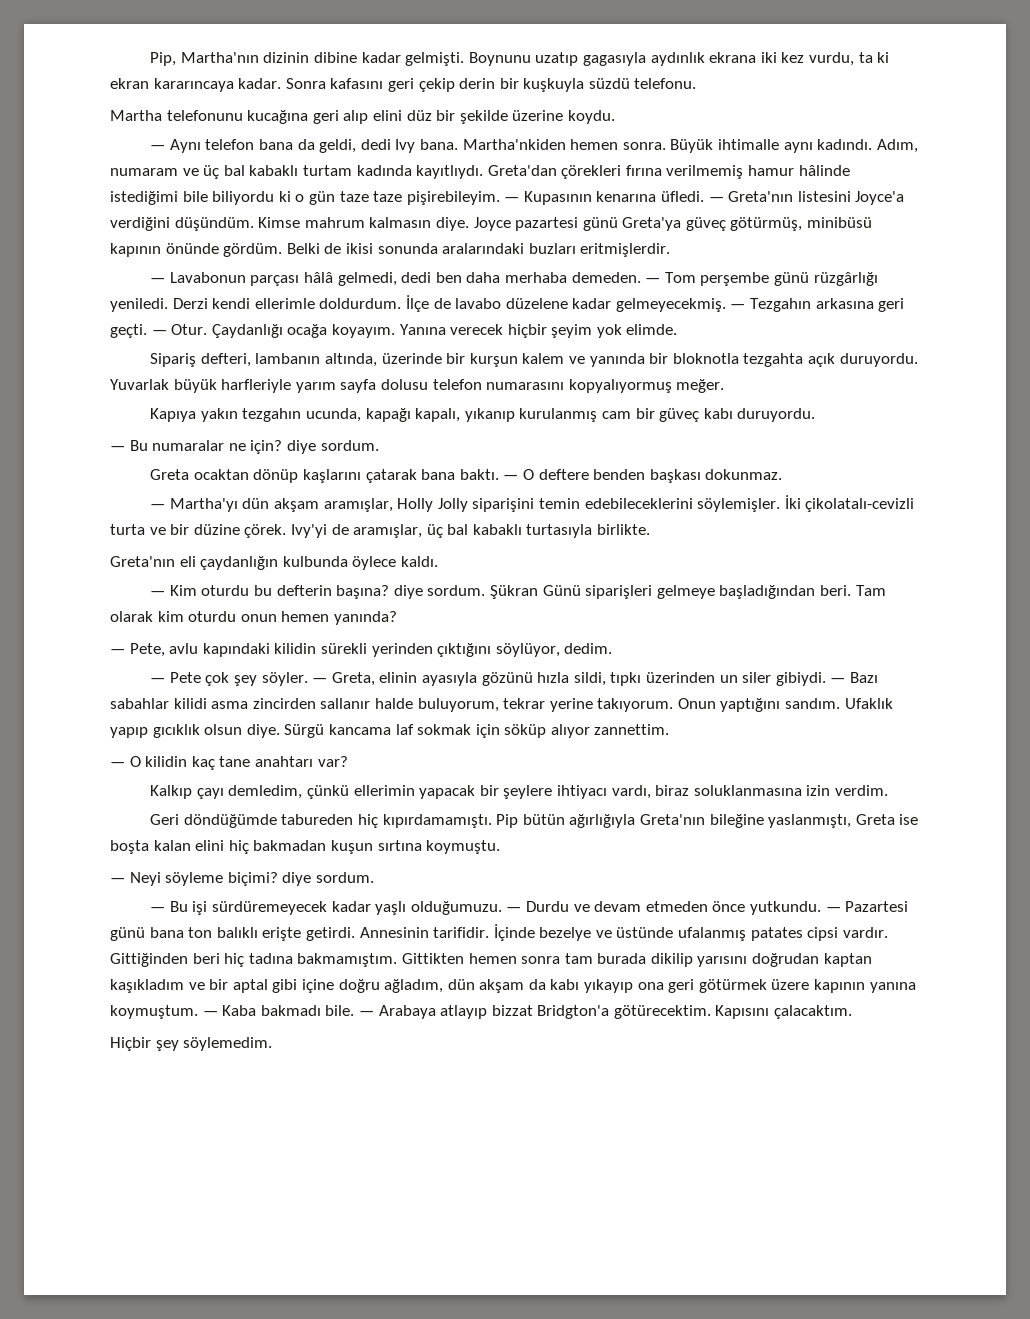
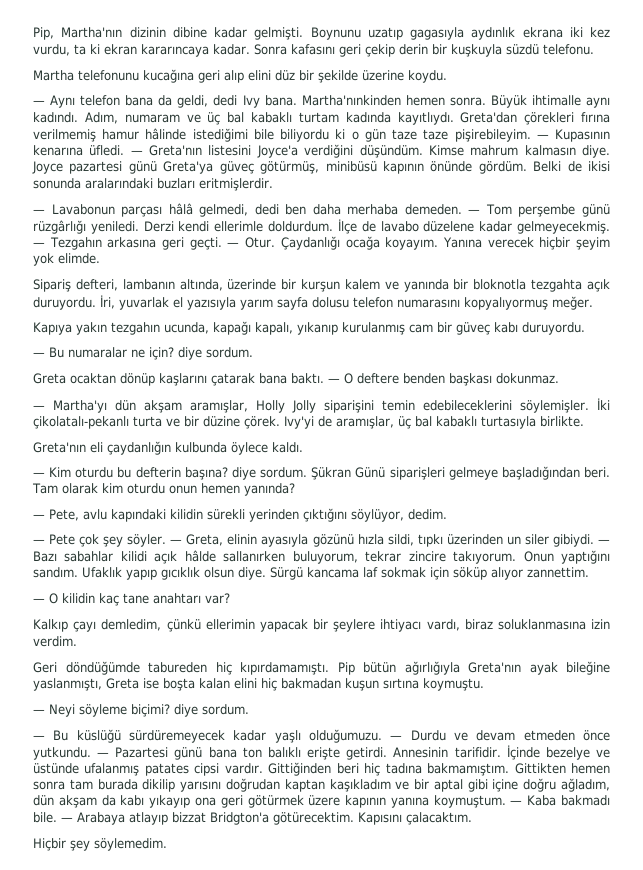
- Martha'nkiden hemen sonra.
+ Martha'nınkinden hemen sonra.
- Yuvarlak büyük harfleriyle yarım sayfa dolusu telefon numarasını kopyalıyormuş meğer.
+ İri, yuvarlak el yazısıyla yarım sayfa dolusu telefon numarasını kopyalıyormuş meğer.
- İki çikolatalı-cevizli turta ve bir düzine çörek.
+ İki çikolatalı-pekanlı turta ve bir düzine çörek.
- — Bazı sabahlar kilidi asma zincirden sallanır halde buluyorum, tekrar yerine takıyorum.
+ — Bazı sabahlar kilidi açık hâlde sallanırken buluyorum, tekrar zincire takıyorum.
- Pip bütün ağırlığıyla Greta'nın bileğine yaslanmıştı, Greta ise boşta kalan elini hiç bakmadan kuşun sırtına koymuştu.
+ Pip bütün ağırlığıyla Greta'nın ayak bileğine yaslanmıştı, Greta ise boşta kalan elini hiç bakmadan kuşun sırtına koymuştu.
- — Bu işi sürdüremeyecek kadar yaşlı olduğumuzu.
+ — Bu küslüğü sürdüremeyecek kadar yaşlı olduğumuzu.

